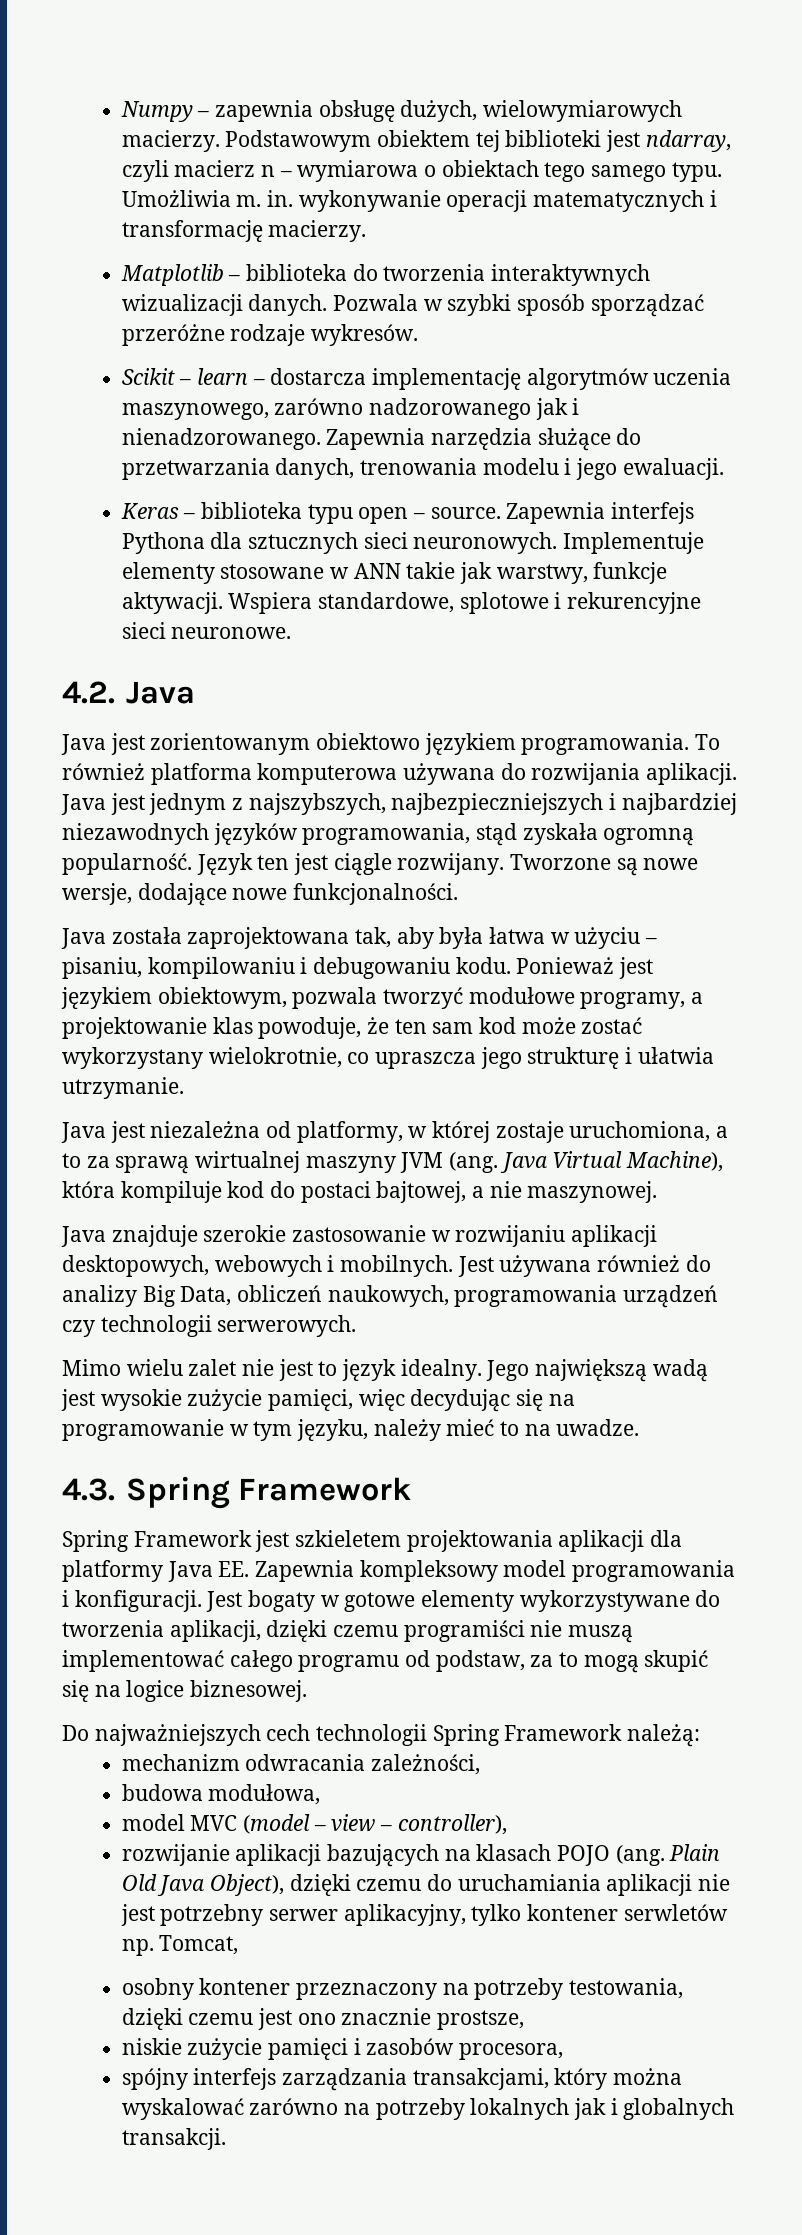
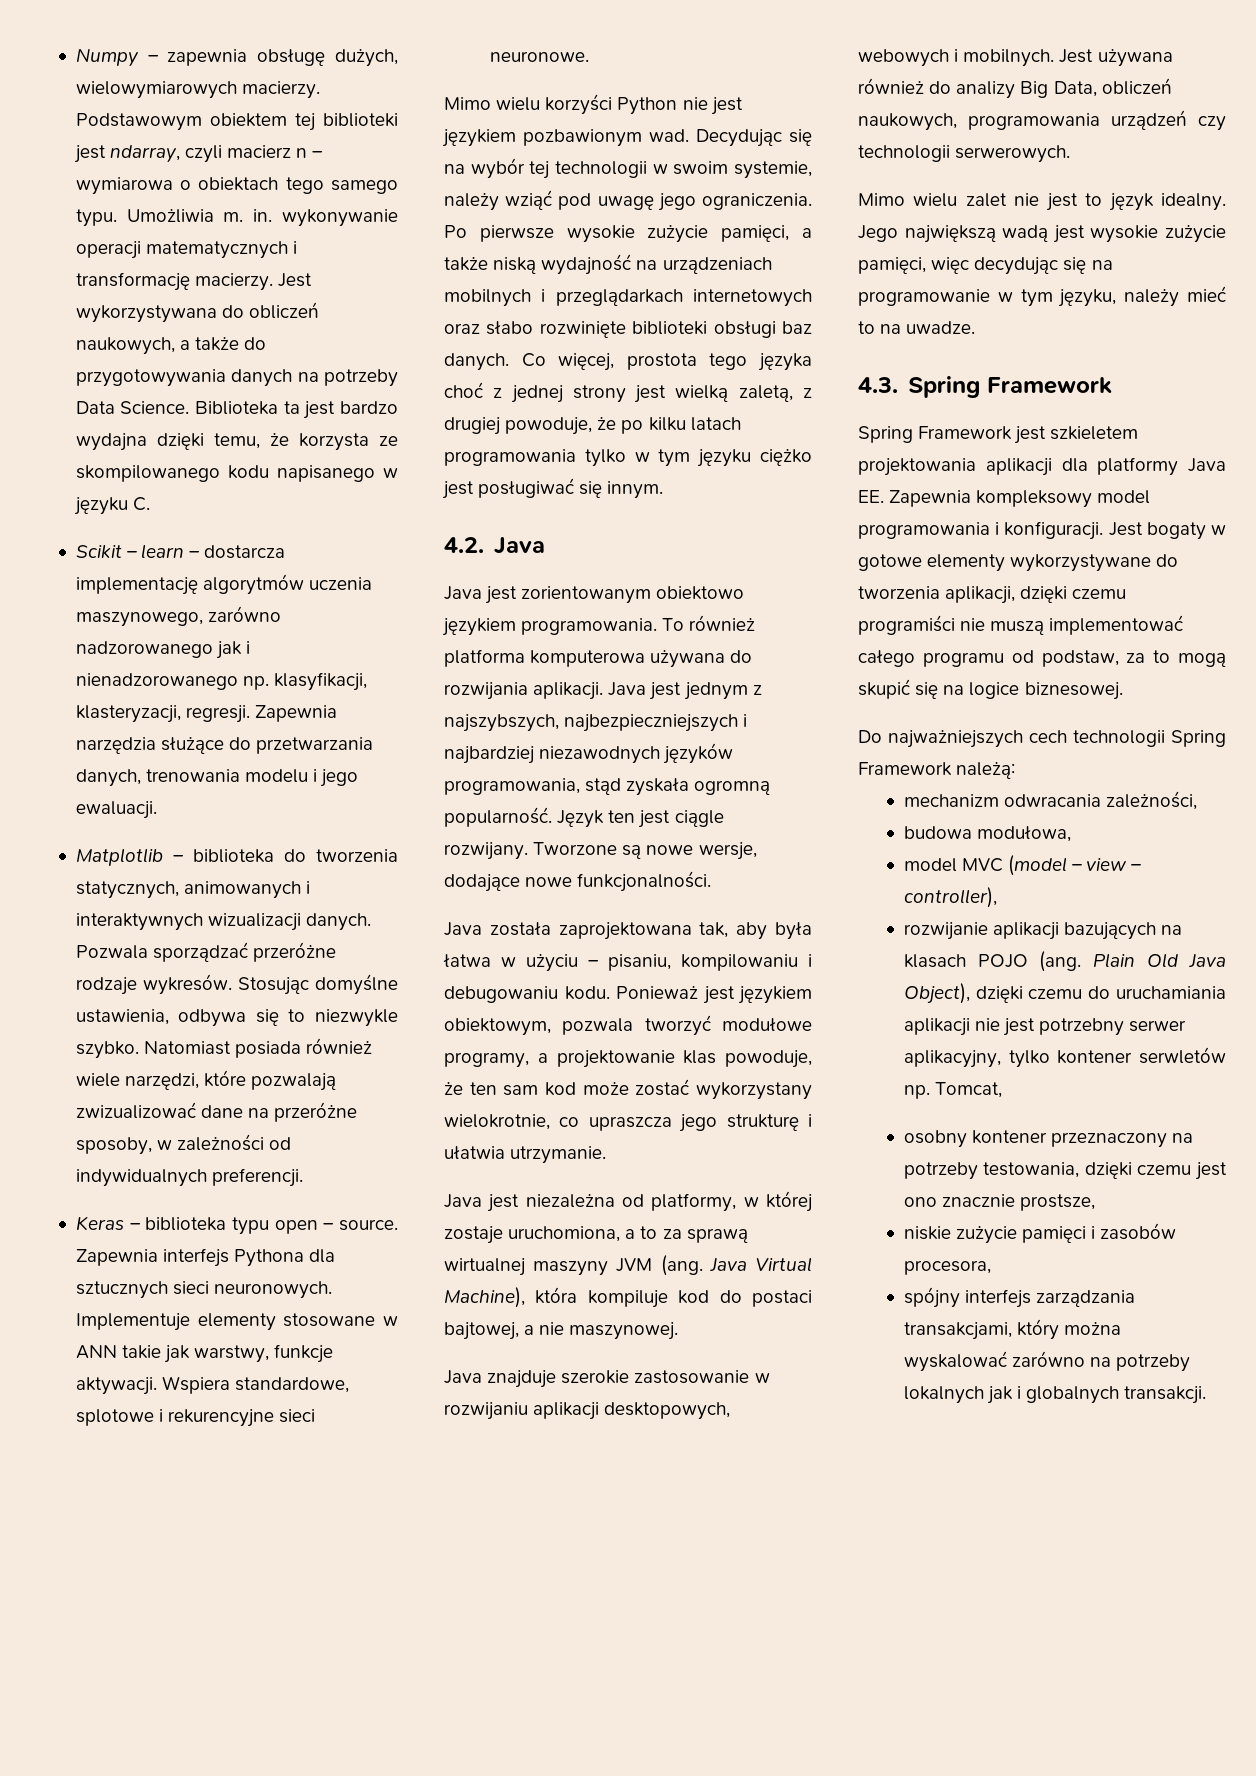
- Umożliwia m. in. wykonywanie operacji matematycznych i transformację macierzy.
- Matplotlib – biblioteka do tworzenia interaktywnych wizualizacji danych. Pozwala w szybki sposób sporządzać przeróżne rodzaje wykresów.
+ Umożliwia m. in. wykonywanie operacji matematycznych i transformację macierzy. Jest wykorzystywana do obliczeń naukowych, a także do przygotowywania danych na potrzeby Data Science. Biblioteka ta jest bardzo wydajna dzięki temu, że korzysta ze skompilowanego kodu napisanego w języku C.
- Scikit – learn – dostarcza implementację algorytmów uczenia maszynowego, zarówno nadzorowanego jak i nienadzorowanego.
+ Scikit – learn – dostarcza implementację algorytmów uczenia maszynowego, zarówno nadzorowanego jak i nienadzorowanego np. klasyfikacji, klasteryzacji, regresji.
+ Matplotlib – biblioteka do tworzenia statycznych, animowanych i interaktywnych wizualizacji danych. Pozwala sporządzać przeróżne rodzaje wykresów. Stosując domyślne ustawienia, odbywa się to niezwykle szybko. Natomiast posiada również wiele narzędzi, które pozwalają zwizualizować dane na przeróżne sposoby, w zależności od indywidualnych preferencji.
+ Mimo wielu korzyści Python nie jest językiem pozbawionym wad. Decydując się na wybór tej technologii w swoim systemie, należy wziąć pod uwagę jego ograniczenia. Po pierwsze wysokie zużycie pamięci, a także niską wydajność na urządzeniach mobilnych i przeglądarkach internetowych oraz słabo rozwinięte biblioteki obsługi baz danych. Co więcej, prostota tego języka choć z jednej strony jest wielką zaletą, z drugiej powoduje, że po kilku latach programowania tylko w tym języku ciężko jest posługiwać się innym.

